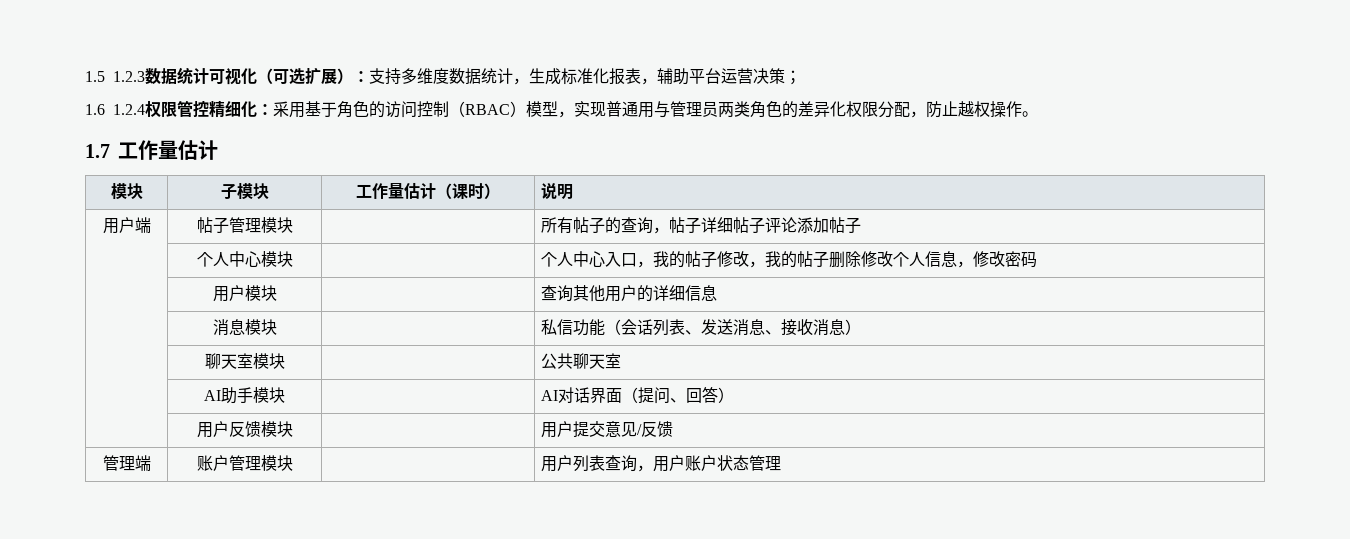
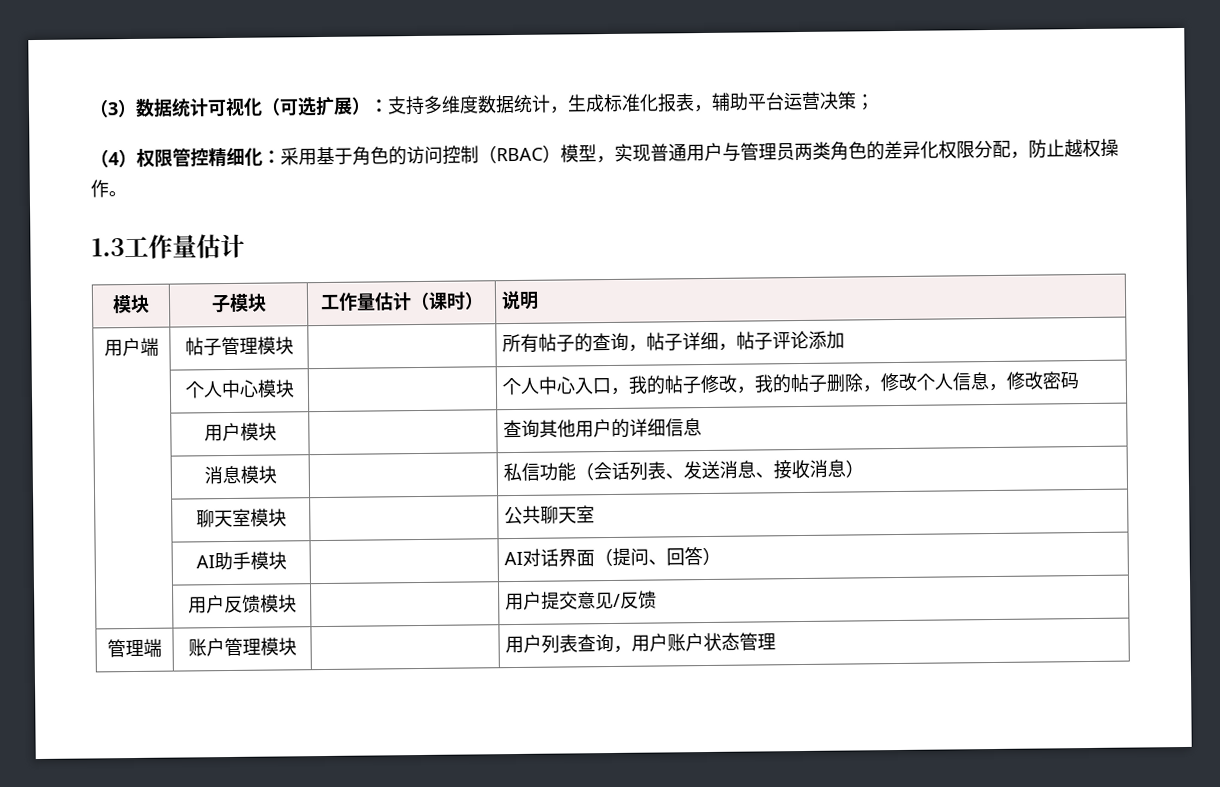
- 1.5 1.2.3数据统计可视化（可选扩展）：支持多维度数据统计，生成标准化报表，辅助平台运营决策；
+ （3）数据统计可视化（可选扩展）：支持多维度数据统计，生成标准化报表，辅助平台运营决策；
- 1.6 1.2.4权限管控精细化：采用基于角色的访问控制（RBAC）模型，实现普通用与管理员两类角色的差异化权限分配，防止越权操作。
+ （4）权限管控精细化：采用基于角色的访问控制（RBAC）模型，实现普通用户与管理员两类角色的差异化权限分配，防止越权操作。
- 1.7工作量估计
+ 1.3工作量估计
- 用户端 | 帖子管理模块 | | 所有帖子的查询，帖子详细帖子评论添加帖子
+ 用户端 | 帖子管理模块 | | 所有帖子的查询，帖子详细，帖子评论添加
- | 个人中心模块 | | 个人中心入口，我的帖子修改，我的帖子删除修改个人信息，修改密码
+ | 个人中心模块 | | 个人中心入口，我的帖子修改，我的帖子删除，修改个人信息，修改密码

